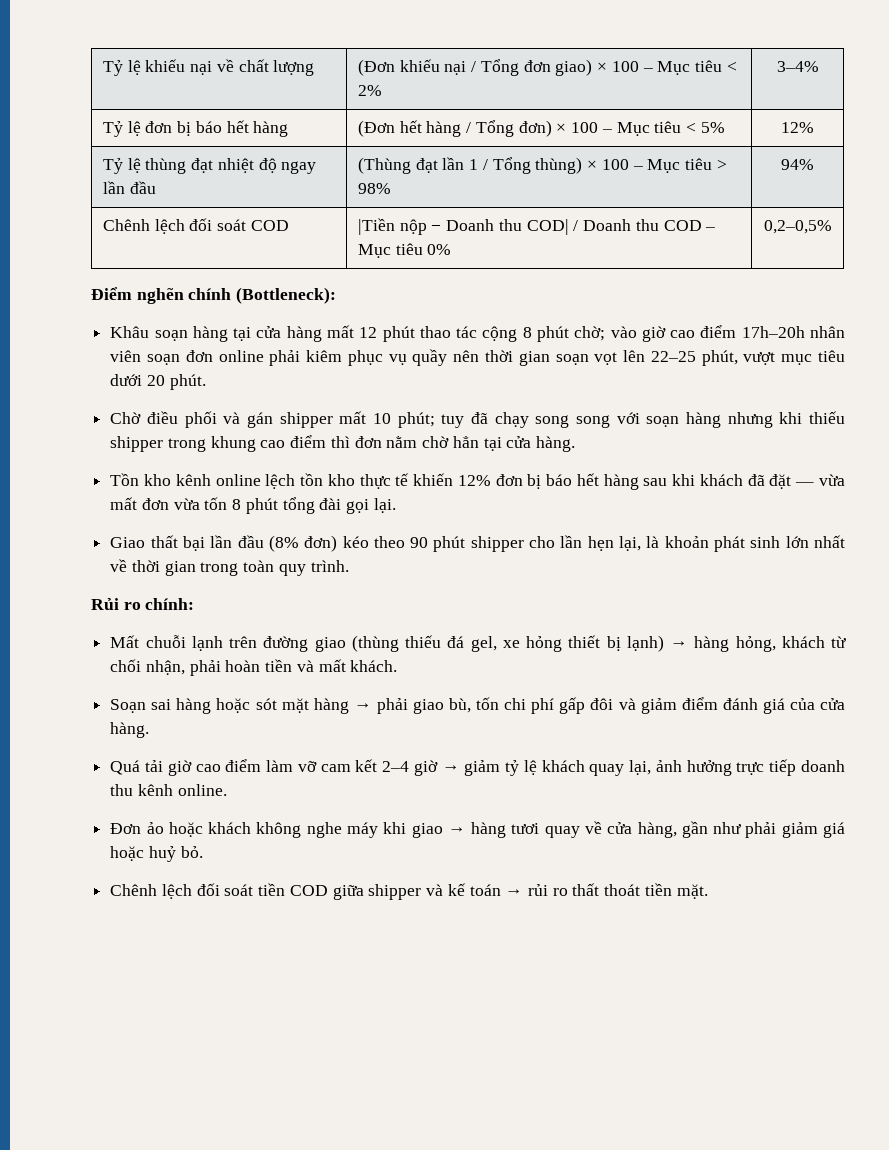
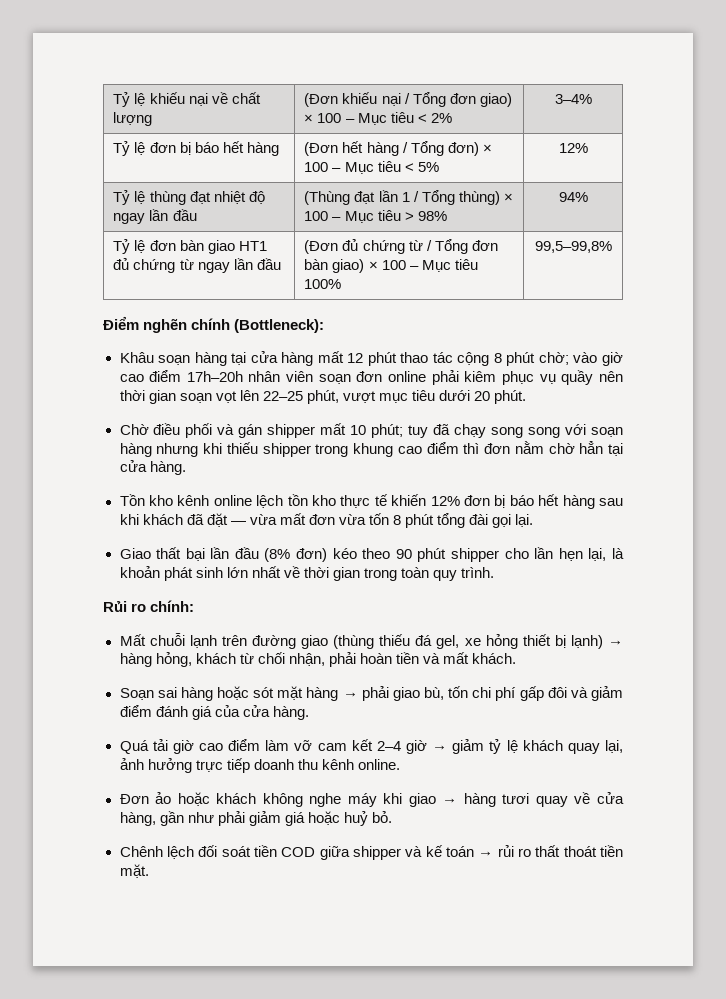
- Chênh lệch đối soát COD | |Tiền nộp − Doanh thu COD| / Doanh thu COD – Mục tiêu 0% | 0,2–0,5%
+ Tỷ lệ đơn bàn giao HT1 đủ chứng từ ngay lần đầu | (Đơn đủ chứng từ / Tổng đơn bàn giao) × 100 – Mục tiêu 100% | 99,5–99,8%

